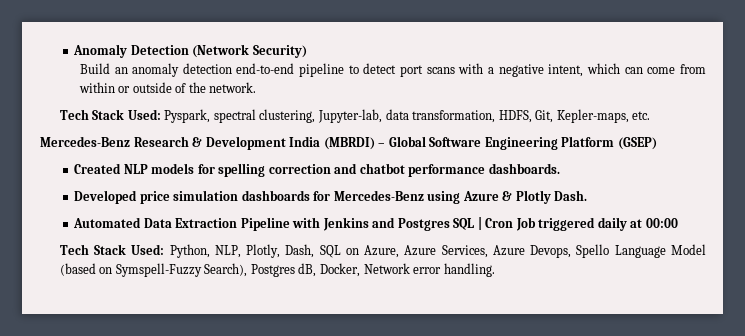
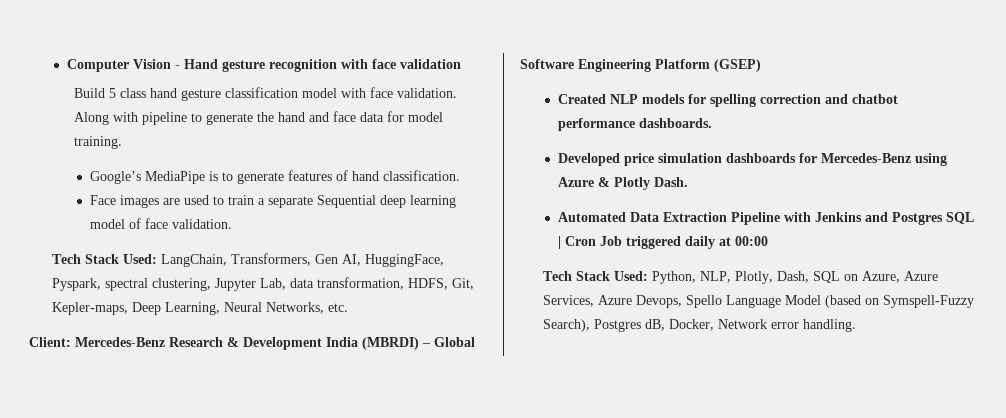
- Anomaly Detection (Network Security)
- Build an anomaly detection end-to-end pipeline to detect port scans with a negative intent, which can come from within or outside of the network.
- Tech Stack Used: Pyspark, spectral clustering, Jupyter-lab, data transformation, HDFS, Git, Kepler-maps, etc.
+ Computer Vision - Hand gesture recognition with face validation
+ Build 5 class hand gesture classification model with face validation. Along with pipeline to generate the hand and face data for model training.
+ Google’s MediaPipe is to generate features of hand classification.
+ Face images are used to train a separate Sequential deep learning model of face validation.
+ Tech Stack Used: LangChain, Transformers, Gen AI, HuggingFace, Pyspark, spectral clustering, Jupyter Lab, data transformation, HDFS, Git, Kepler-maps, Deep Learning, Neural Networks, etc.
- Mercedes-Benz Research & Development India (MBRDI) – Global Software Engineering Platform (GSEP)
+ Client: Mercedes-Benz Research & Development India (MBRDI) – Global Software Engineering Platform (GSEP)

